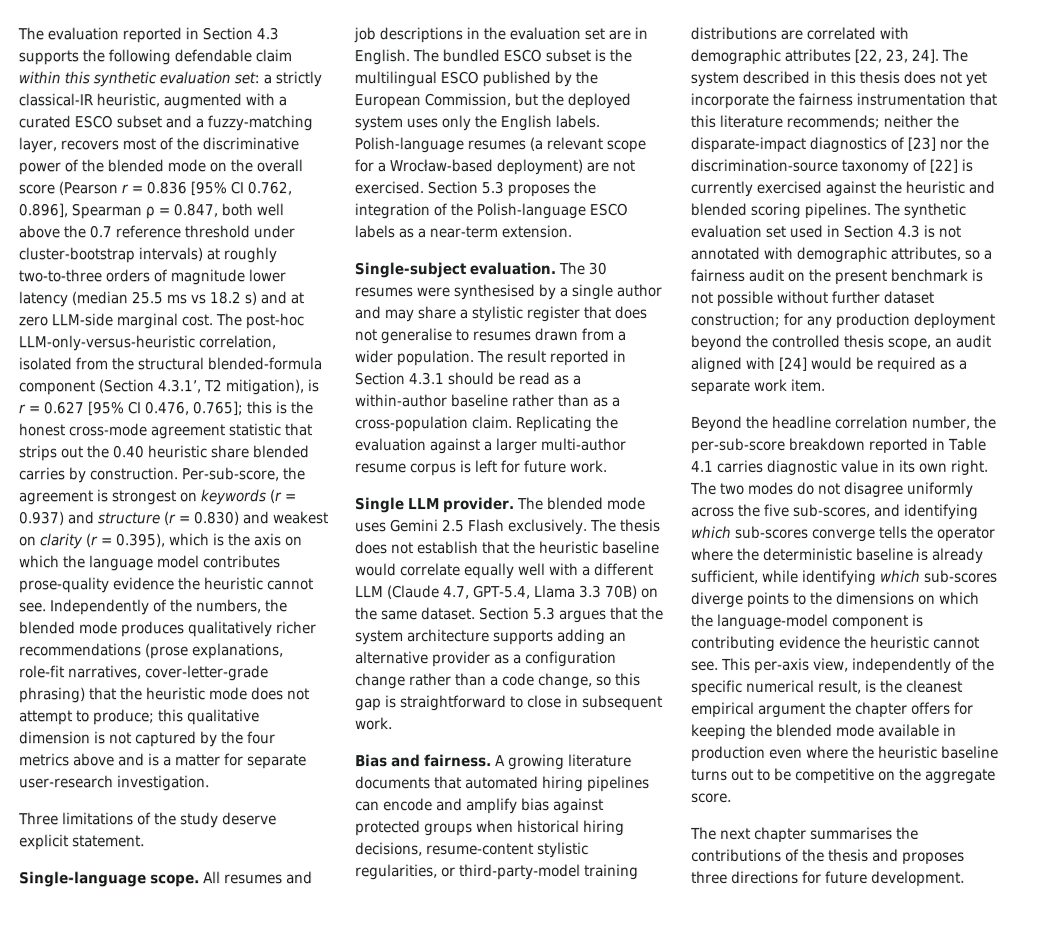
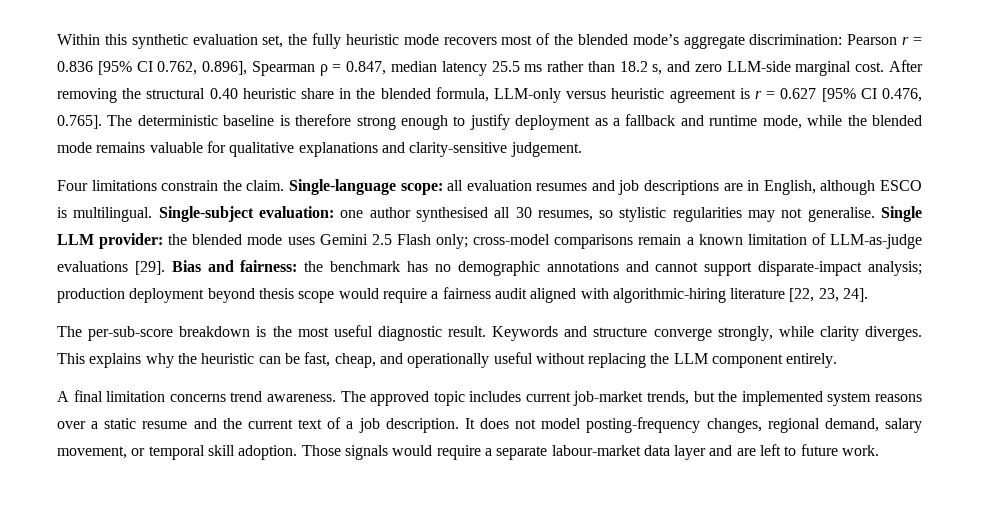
- The evaluation reported in Section 4.3 supports the following defendable claim within this synthetic evaluation set: a strictly classical-IR heuristic, augmented with a curated ESCO subset and a fuzzy-matching layer, recovers most of the discriminative power of the blended mode on the overall score (Pearson r = 0.836 [95% CI 0.762, 0.896], Spearman ρ = 0.847, both well above the 0.7 reference threshold under cluster-bootstrap intervals) at roughly two-to-three orders of magnitude lower latency (median 25.5 ms vs 18.2 s) and at zero LLM-side marginal cost. The post-hoc LLM-only-versus-heuristic correlation, isolated from the structural blended-formula component (Section 4.3.1’, T2 mitigation), is r = 0.627 [95% CI 0.476, 0.765]; this is the honest cross-mode agreement statistic that strips out the 0.40 heuristic share blended carries by construction. Per-sub-score, the agreement is strongest on keywords (r = 0.937) and structure (r = 0.830) and weakest on clarity (r = 0.395), which is the axis on which the language model contributes prose-quality evidence the heuristic cannot see. Independently of the numbers, the blended mode produces qualitatively richer recommendations (prose explanations, role-fit narratives, cover-letter-grade phrasing) that the heuristic mode does not attempt to produce; this qualitative dimension is not captured by the four metrics above and is a matter for separate user-research investigation.
- Three limitations of the study deserve explicit statement.
- Single-language scope. All resumes and job descriptions in the evaluation set are in English. The bundled ESCO subset is the multilingual ESCO published by the European Commission, but the deployed system uses only the English labels. Polish-language resumes (a relevant scope for a Wrocław-based deployment) are not exercised. Section 5.3 proposes the integration of the Polish-language ESCO labels as a near-term extension.
- Single-subject evaluation. The 30 resumes were synthesised by a single author and may share a stylistic register that does not generalise to resumes drawn from a wider population. The result reported in Section 4.3.1 should be read as a within-author baseline rather than as a cross-population claim. Replicating the evaluation against a larger multi-author resume corpus is left for future work.
- Single LLM provider. The blended mode uses Gemini 2.5 Flash exclusively. The thesis does not establish that the heuristic baseline would correlate equally well with a different LLM (Claude 4.7, GPT-5.4, Llama 3.3 70B) on the same dataset. Section 5.3 argues that the system architecture supports adding an alternative provider as a configuration change rather than a code change, so this gap is straightforward to close in subsequent work.
- Bias and fairness. A growing literature documents that automated hiring pipelines can encode and amplify bias against protected groups when historical hiring decisions, resume-content stylistic regularities, or third-party-model training distributions are correlated with demographic attributes [22, 23, 24]. The system described in this thesis does not yet incorporate the fairness instrumentation that this literature recommends; neither the disparate-impact diagnostics of [23] nor the discrimination-source taxonomy of [22] is currently exercised against the heuristic and blended scoring pipelines. The synthetic evaluation set used in Section 4.3 is not annotated with demographic attributes, so a fairness audit on the present benchmark is not possible without further dataset construction; for any production deployment beyond the controlled thesis scope, an audit aligned with [24] would be required as a separate work item.
- Beyond the headline correlation number, the per-sub-score breakdown reported in Table 4.1 carries diagnostic value in its own right. The two modes do not disagree uniformly across the five sub-scores, and identifying which sub-scores converge tells the operator where the deterministic baseline is already sufficient, while identifying which sub-scores diverge points to the dimensions on which the language-model component is contributing evidence the heuristic cannot see. This per-axis view, independently of the specific numerical result, is the cleanest empirical argument the chapter offers for keeping the blended mode available in production even where the heuristic baseline turns out to be competitive on the aggregate score.
- The next chapter summarises the contributions of the thesis and proposes three directions for future development.
+ Within this synthetic evaluation set, the fully heuristic mode recovers most of the blended mode’s aggregate discrimination: Pearson r = 0.836 [95% CI 0.762, 0.896], Spearman ρ = 0.847, median latency 25.5 ms rather than 18.2 s, and zero LLM-side marginal cost. After removing the structural 0.40 heuristic share in the blended formula, LLM-only versus heuristic agreement is r = 0.627 [95% CI 0.476, 0.765]. The deterministic baseline is therefore strong enough to justify deployment as a fallback and runtime mode, while the blended mode remains valuable for qualitative explanations and clarity-sensitive judgement.
+ Four limitations constrain the claim. Single-language scope: all evaluation resumes and job descriptions are in English, although ESCO is multilingual. Single-subject evaluation: one author synthesised all 30 resumes, so stylistic regularities may not generalise. Single LLM provider: the blended mode uses Gemini 2.5 Flash only; cross-model comparisons remain a known limitation of LLM-as-judge evaluations [29]. Bias and fairness: the benchmark has no demographic annotations and cannot support disparate-impact analysis; production deployment beyond thesis scope would require a fairness audit aligned with algorithmic-hiring literature [22, 23, 24].
+ The per-sub-score breakdown is the most useful diagnostic result. Keywords and structure converge strongly, while clarity diverges. This explains why the heuristic can be fast, cheap, and operationally useful without replacing the LLM component entirely.
+ A final limitation concerns trend awareness. The approved topic includes current job-market trends, but the implemented system reasons over a static resume and the current text of a job description. It does not model posting-frequency changes, regional demand, salary movement, or temporal skill adoption. Those signals would require a separate labour-market data layer and are left to future work.

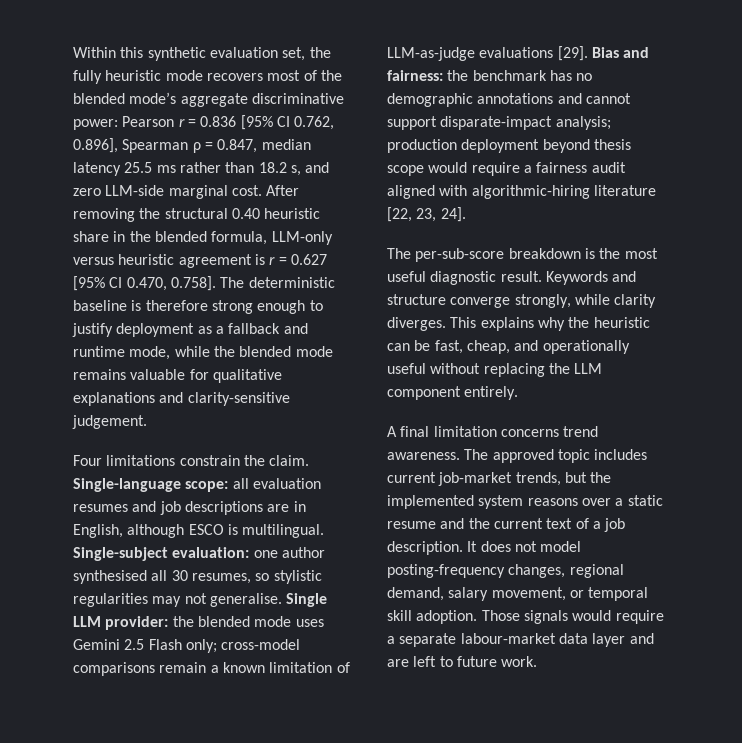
- Within this synthetic evaluation set, the fully heuristic mode recovers most of the blended mode’s aggregate discrimination: Pearson r = 0.836 [95% CI 0.762, 0.896], Spearman ρ = 0.847, median latency 25.5 ms rather than 18.2 s, and zero LLM-side marginal cost.
+ Within this synthetic evaluation set, the fully heuristic mode recovers most of the blended mode’s aggregate discriminative power: Pearson r = 0.836 [95% CI 0.762, 0.896], Spearman ρ = 0.847, median latency 25.5 ms rather than 18.2 s, and zero LLM-side marginal cost.
- After removing the structural 0.40 heuristic share in the blended formula, LLM-only versus heuristic agreement is r = 0.627 [95% CI 0.476, 0.765]. The deterministic baseline is therefore strong enough to justify deployment as a fallback and runtime mode, while the blended mode remains valuable for qualitative explanations and clarity-sensitive judgement.
+ After removing the structural 0.40 heuristic share in the blended formula, LLM-only versus heuristic agreement is r = 0.627 [95% CI 0.470, 0.758]. The deterministic baseline is therefore strong enough to justify deployment as a fallback and runtime mode, while the blended mode remains valuable for qualitative explanations and clarity-sensitive judgement.

